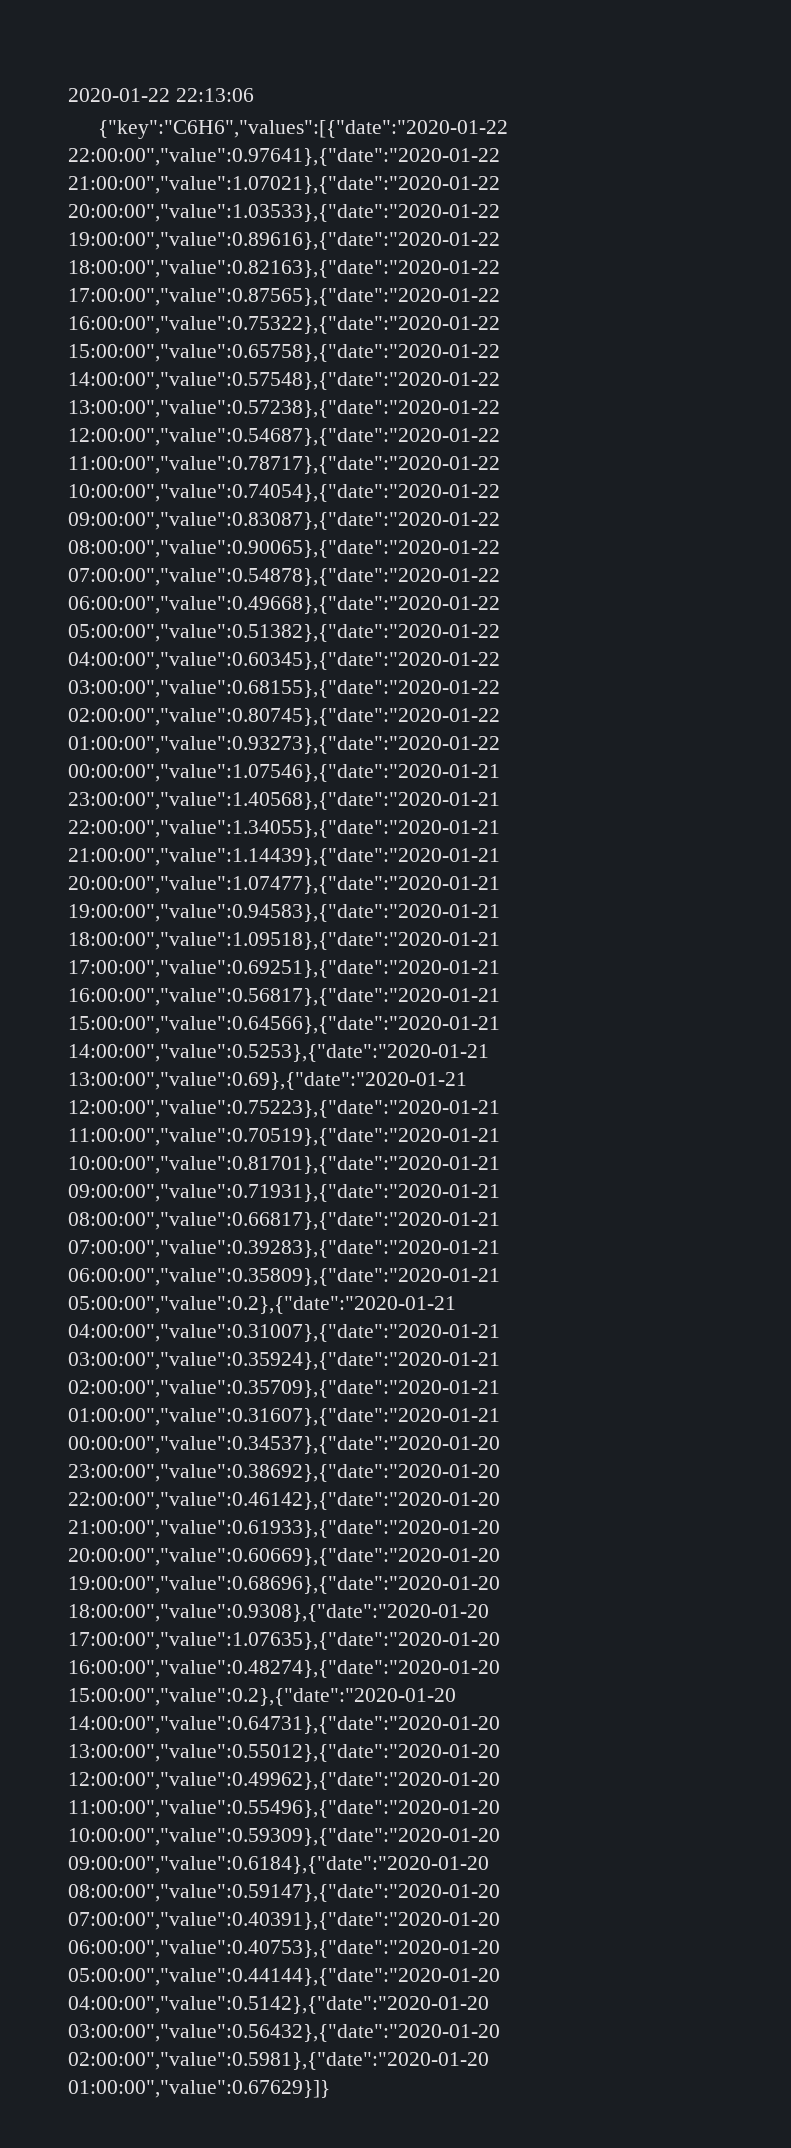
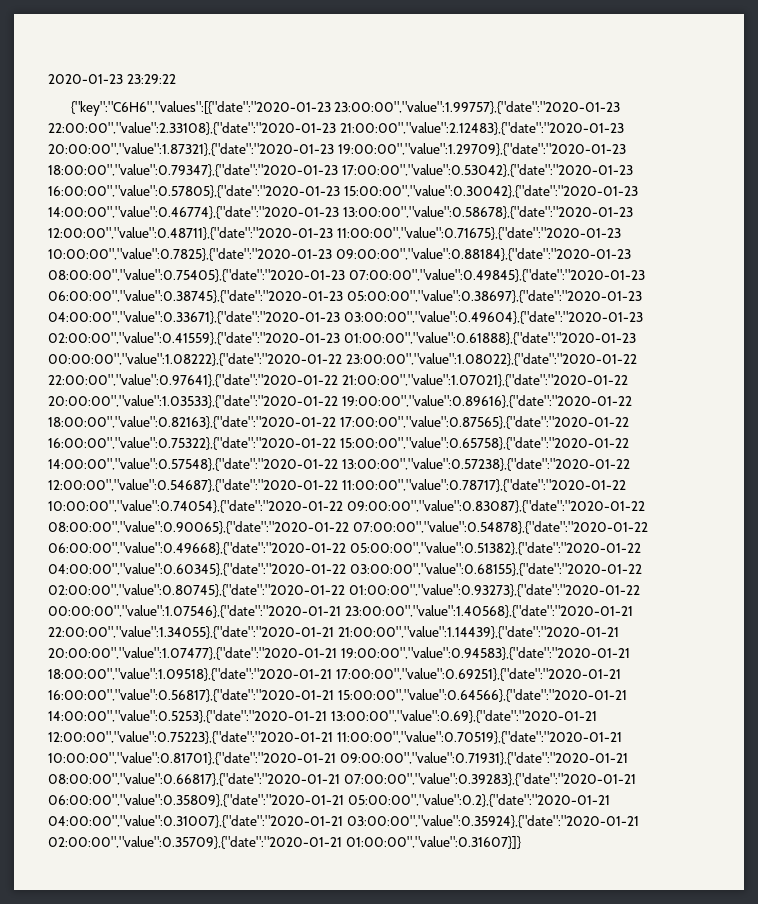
- 2020-01-22 22:13:06
- {"key":"C6H6","values":[{"date":"2020-01-22 22:00:00","value":0.97641},{"date":"2020-01-22 21:00:00","value":1.07021},{"date":"2020-01-22 20:00:00","value":1.03533},{"date":"2020-01-22 19:00:00","value":0.89616},{"date":"2020-01-22 18:00:00","value":0.82163},{"date":"2020-01-22 17:00:00","value":0.87565},{"date":"2020-01-22 16:00:00","value":0.75322},{"date":"2020-01-22 15:00:00","value":0.65758},{"date":"2020-01-22 14:00:00","value":0.57548},{"date":"2020-01-22 13:00:00","value":0.57238},{"date":"2020-01-22 12:00:00","value":0.54687},{"date":"2020-01-22 11:00:00","value":0.78717},{"date":"2020-01-22 10:00:00","value":0.74054},{"date":"2020-01-22 09:00:00","value":0.83087},{"date":"2020-01-22 08:00:00","value":0.90065},{"date":"2020-01-22 07:00:00","value":0.54878},{"date":"2020-01-22 06:00:00","value":0.49668},{"date":"2020-01-22 05:00:00","value":0.51382},{"date":"2020-01-22 04:00:00","value":0.60345},{"date":"2020-01-22 03:00:00","value":0.68155},{"date":"2020-01-22 02:00:00","value":0.80745},{"date":"2020-01-22 01:00:00","value":0.93273},{"date":"2020-01-22 00:00:00","value":1.07546},{"date":"2020-01-21 23:00:00","value":1.40568},{"date":"2020-01-21 22:00:00","value":1.34055},{"date":"2020-01-21 21:00:00","value":1.14439},{"date":"2020-01-21 20:00:00","value":1.07477},{"date":"2020-01-21 19:00:00","value":0.94583},{"date":"2020-01-21 18:00:00","value":1.09518},{"date":"2020-01-21 17:00:00","value":0.69251},{"date":"2020-01-21 16:00:00","value":0.56817},{"date":"2020-01-21 15:00:00","value":0.64566},{"date":"2020-01-21 14:00:00","value":0.5253},{"date":"2020-01-21 13:00:00","value":0.69},{"date":"2020-01-21 12:00:00","value":0.75223},{"date":"2020-01-21 11:00:00","value":0.70519},{"date":"2020-01-21 10:00:00","value":0.81701},{"date":"2020-01-21 09:00:00","value":0.71931},{"date":"2020-01-21 08:00:00","value":0.66817},{"date":"2020-01-21 07:00:00","value":0.39283},{"date":"2020-01-21 06:00:00","value":0.35809},{"date":"2020-01-21 05:00:00","value":0.2},{"date":"2020-01-21 04:00:00","value":0.31007},{"date":"2020-01-21 03:00:00","value":0.35924},{"date":"2020-01-21 02:00:00","value":0.35709},{"date":"2020-01-21 01:00:00","value":0.31607},{"date":"2020-01-21 00:00:00","value":0.34537},{"date":"2020-01-20 23:00:00","value":0.38692},{"date":"2020-01-20 22:00:00","value":0.46142},{"date":"2020-01-20 21:00:00","value":0.61933},{"date":"2020-01-20 20:00:00","value":0.60669},{"date":"2020-01-20 19:00:00","value":0.68696},{"date":"2020-01-20 18:00:00","value":0.9308},{"date":"2020-01-20 17:00:00","value":1.07635},{"date":"2020-01-20 16:00:00","value":0.48274},{"date":"2020-01-20 15:00:00","value":0.2},{"date":"2020-01-20 14:00:00","value":0.64731},{"date":"2020-01-20 13:00:00","value":0.55012},{"date":"2020-01-20 12:00:00","value":0.49962},{"date":"2020-01-20 11:00:00","value":0.55496},{"date":"2020-01-20 10:00:00","value":0.59309},{"date":"2020-01-20 09:00:00","value":0.6184},{"date":"2020-01-20 08:00:00","value":0.59147},{"date":"2020-01-20 07:00:00","value":0.40391},{"date":"2020-01-20 06:00:00","value":0.40753},{"date":"2020-01-20 05:00:00","value":0.44144},{"date":"2020-01-20 04:00:00","value":0.5142},{"date":"2020-01-20 03:00:00","value":0.56432},{"date":"2020-01-20 02:00:00","value":0.5981},{"date":"2020-01-20 01:00:00","value":0.67629}]}
+ 2020-01-23 23:29:22
+ {"key":"C6H6","values":[{"date":"2020-01-23 23:00:00","value":1.99757},{"date":"2020-01-23 22:00:00","value":2.33108},{"date":"2020-01-23 21:00:00","value":2.12483},{"date":"2020-01-23 20:00:00","value":1.87321},{"date":"2020-01-23 19:00:00","value":1.29709},{"date":"2020-01-23 18:00:00","value":0.79347},{"date":"2020-01-23 17:00:00","value":0.53042},{"date":"2020-01-23 16:00:00","value":0.57805},{"date":"2020-01-23 15:00:00","value":0.30042},{"date":"2020-01-23 14:00:00","value":0.46774},{"date":"2020-01-23 13:00:00","value":0.58678},{"date":"2020-01-23 12:00:00","value":0.48711},{"date":"2020-01-23 11:00:00","value":0.71675},{"date":"2020-01-23 10:00:00","value":0.7825},{"date":"2020-01-23 09:00:00","value":0.88184},{"date":"2020-01-23 08:00:00","value":0.75405},{"date":"2020-01-23 07:00:00","value":0.49845},{"date":"2020-01-23 06:00:00","value":0.38745},{"date":"2020-01-23 05:00:00","value":0.38697},{"date":"2020-01-23 04:00:00","value":0.33671},{"date":"2020-01-23 03:00:00","value":0.49604},{"date":"2020-01-23 02:00:00","value":0.41559},{"date":"2020-01-23 01:00:00","value":0.61888},{"date":"2020-01-23 00:00:00","value":1.08222},{"date":"2020-01-22 23:00:00","value":1.08022},{"date":"2020-01-22 22:00:00","value":0.97641},{"date":"2020-01-22 21:00:00","value":1.07021},{"date":"2020-01-22 20:00:00","value":1.03533},{"date":"2020-01-22 19:00:00","value":0.89616},{"date":"2020-01-22 18:00:00","value":0.82163},{"date":"2020-01-22 17:00:00","value":0.87565},{"date":"2020-01-22 16:00:00","value":0.75322},{"date":"2020-01-22 15:00:00","value":0.65758},{"date":"2020-01-22 14:00:00","value":0.57548},{"date":"2020-01-22 13:00:00","value":0.57238},{"date":"2020-01-22 12:00:00","value":0.54687},{"date":"2020-01-22 11:00:00","value":0.78717},{"date":"2020-01-22 10:00:00","value":0.74054},{"date":"2020-01-22 09:00:00","value":0.83087},{"date":"2020-01-22 08:00:00","value":0.90065},{"date":"2020-01-22 07:00:00","value":0.54878},{"date":"2020-01-22 06:00:00","value":0.49668},{"date":"2020-01-22 05:00:00","value":0.51382},{"date":"2020-01-22 04:00:00","value":0.60345},{"date":"2020-01-22 03:00:00","value":0.68155},{"date":"2020-01-22 02:00:00","value":0.80745},{"date":"2020-01-22 01:00:00","value":0.93273},{"date":"2020-01-22 00:00:00","value":1.07546},{"date":"2020-01-21 23:00:00","value":1.40568},{"date":"2020-01-21 22:00:00","value":1.34055},{"date":"2020-01-21 21:00:00","value":1.14439},{"date":"2020-01-21 20:00:00","value":1.07477},{"date":"2020-01-21 19:00:00","value":0.94583},{"date":"2020-01-21 18:00:00","value":1.09518},{"date":"2020-01-21 17:00:00","value":0.69251},{"date":"2020-01-21 16:00:00","value":0.56817},{"date":"2020-01-21 15:00:00","value":0.64566},{"date":"2020-01-21 14:00:00","value":0.5253},{"date":"2020-01-21 13:00:00","value":0.69},{"date":"2020-01-21 12:00:00","value":0.75223},{"date":"2020-01-21 11:00:00","value":0.70519},{"date":"2020-01-21 10:00:00","value":0.81701},{"date":"2020-01-21 09:00:00","value":0.71931},{"date":"2020-01-21 08:00:00","value":0.66817},{"date":"2020-01-21 07:00:00","value":0.39283},{"date":"2020-01-21 06:00:00","value":0.35809},{"date":"2020-01-21 05:00:00","value":0.2},{"date":"2020-01-21 04:00:00","value":0.31007},{"date":"2020-01-21 03:00:00","value":0.35924},{"date":"2020-01-21 02:00:00","value":0.35709},{"date":"2020-01-21 01:00:00","value":0.31607}]}

